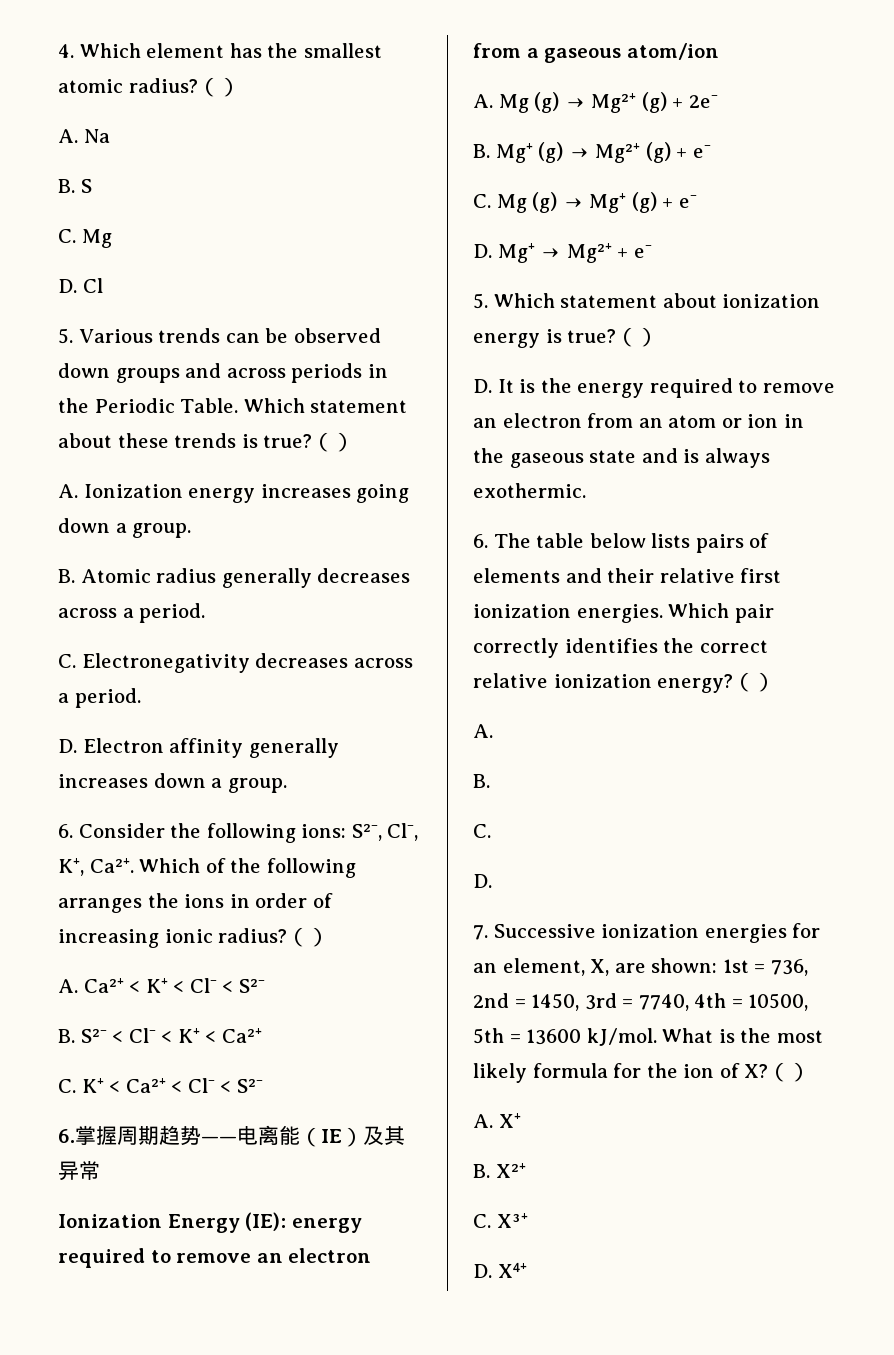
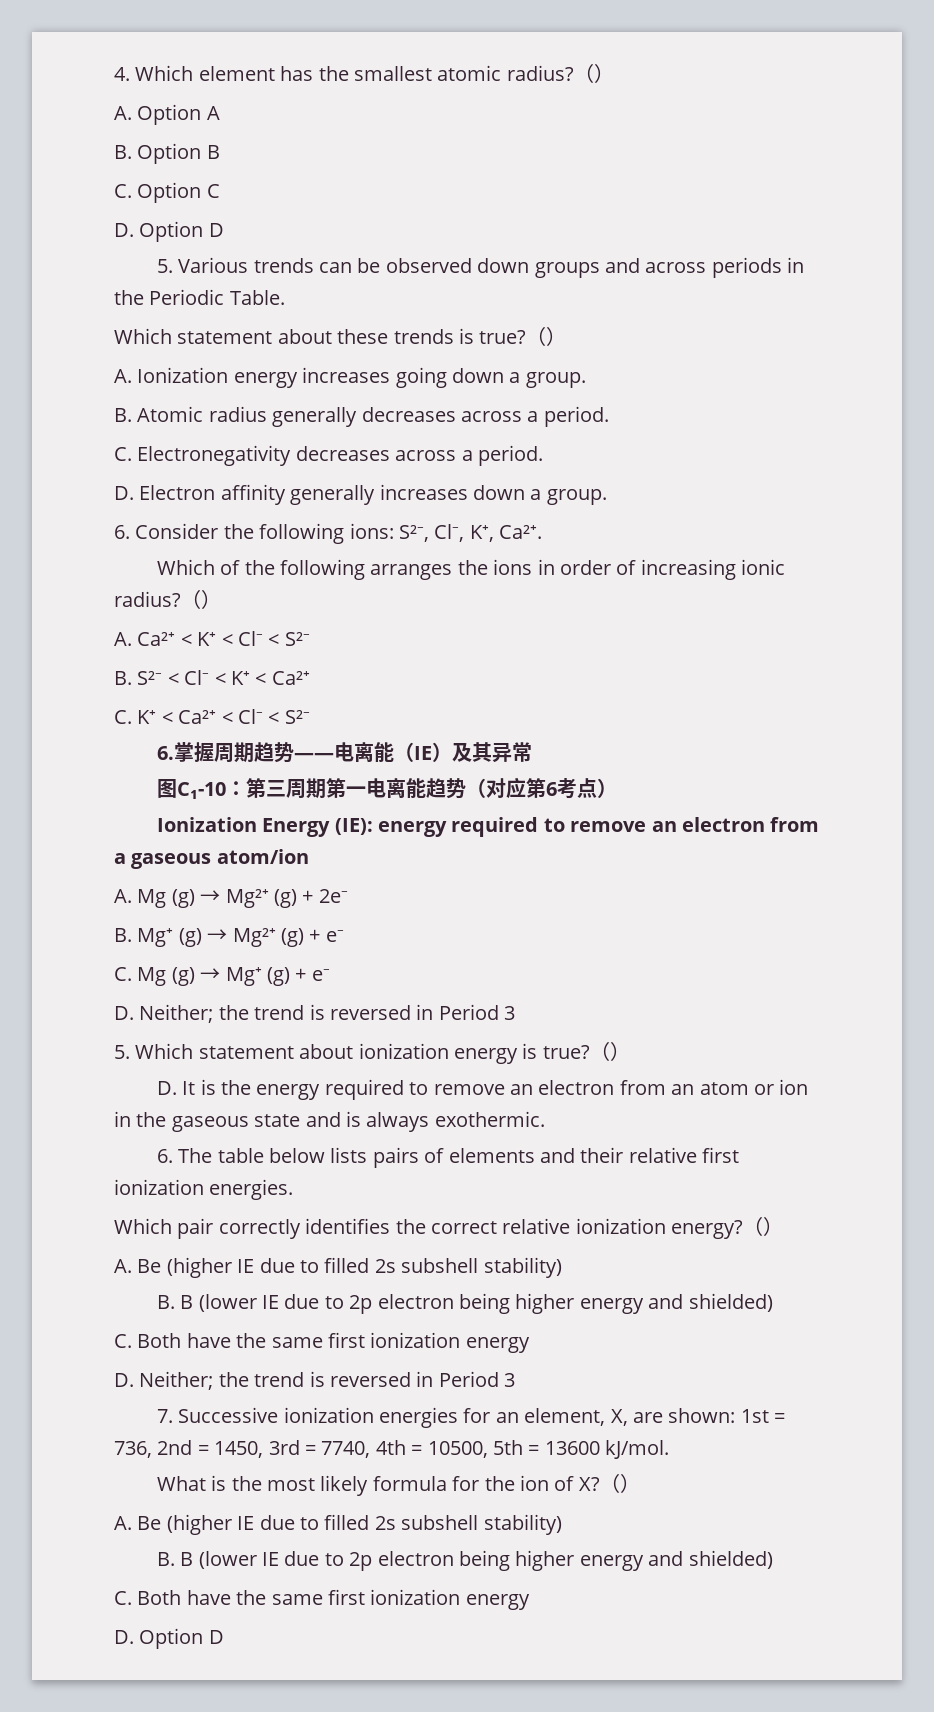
- A. Na
- B. S
- C. Mg
- D. Cl
+ A. Option A
+ B. Option B
+ C. Option C
+ D. Option D
- 5. Various trends can be observed down groups and across periods in the Periodic Table. Which statement about these trends is true?
+ 5. Various trends can be observed down groups and across periods in the Periodic Table.
+ Which statement about these trends is true?
- 6. Consider the following ions: S²⁻, Cl⁻, K⁺, Ca²⁺. Which of the following arranges the ions in order of increasing ionic radius?
+ 6. Consider the following ions: S²⁻, Cl⁻, K⁺, Ca²⁺.
+ Which of the following arranges the ions in order of increasing ionic radius?
+ 图C₁-10：第三周期第一电离能趋势（对应第6考点）
  C. Mg (g) → Mg⁺ (g) + e⁻
- D. Mg⁺ → Mg²⁺ + e⁻
+ D. Neither; the trend is reversed in Period 3
- 6. The table below lists pairs of elements and their relative first ionization energies. Which pair correctly identifies the correct relative ionization energy?（）
- A.
- B.
- C.
- D.
+ 6. The table below lists pairs of elements and their relative first ionization energies.
+ Which pair correctly identifies the correct relative ionization energy?（）
+ A. Be (higher IE due to filled 2s subshell stability)
+ B. B (lower IE due to 2p electron being higher energy and shielded)
+ C. Both have the same first ionization energy
+ D. Neither; the trend is reversed in Period 3
- 7. Successive ionization energies for an element, X, are shown: 1st = 736, 2nd = 1450, 3rd = 7740, 4th = 10500, 5th = 13600 kJ/mol. What is the most likely formula for the ion of X?（）
- A. X⁺
- B. X²⁺
- C. X³⁺
- D. X⁴⁺
+ 7. Successive ionization energies for an element, X, are shown: 1st = 736, 2nd = 1450, 3rd = 7740, 4th = 10500, 5th = 13600 kJ/mol.
+ What is the most likely formula for the ion of X?（）
+ A. Be (higher IE due to filled 2s subshell stability)
+ B. B (lower IE due to 2p electron being higher energy and shielded)
+ C. Both have the same first ionization energy
+ D. Option D

